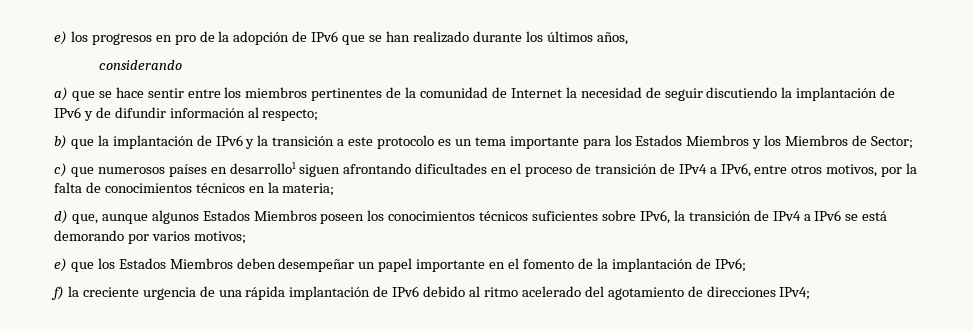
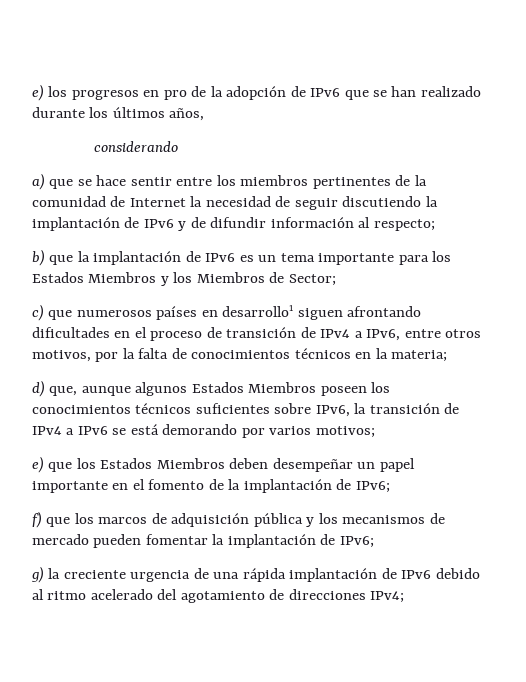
- b) que la implantación de IPv6 y la transición a este protocolo es un tema importante para los Estados Miembros y los Miembros de Sector;
+ b) que la implantación de IPv6 es un tema importante para los Estados Miembros y los Miembros de Sector;
- f) la creciente urgencia de una rápida implantación de IPv6 debido al ritmo acelerado del agotamiento de direcciones IPv4;
+ f) que los marcos de adquisición pública y los mecanismos de mercado pueden fomentar la implantación de IPv6;
+ g) la creciente urgencia de una rápida implantación de IPv6 debido al ritmo acelerado del agotamiento de direcciones IPv4;

